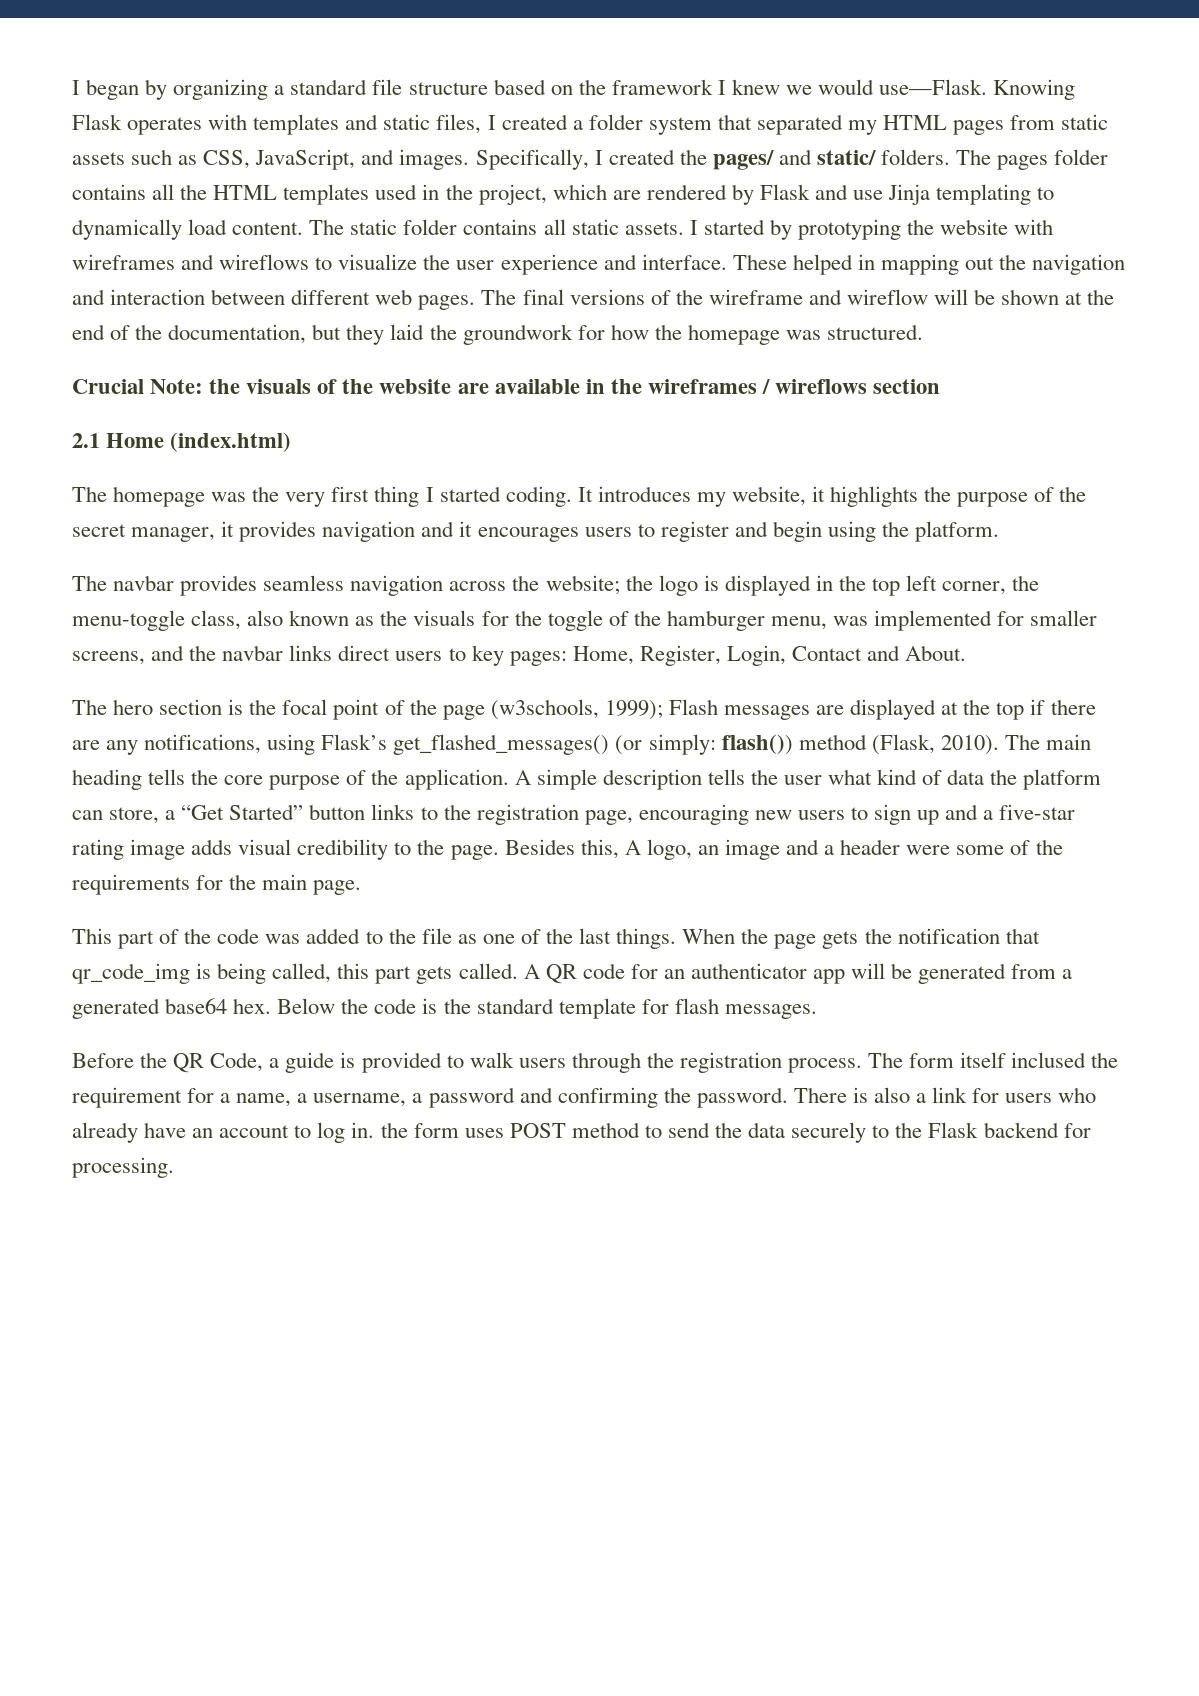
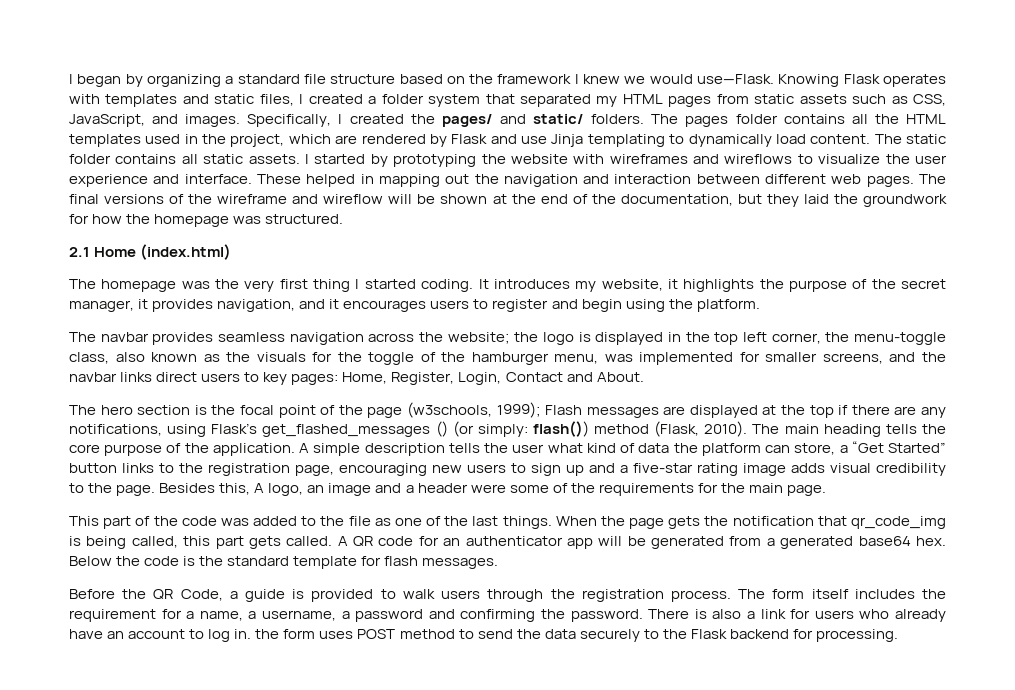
- Crucial Note: the visuals of the website are available in the wireframes / wireflows section
- It introduces my website, it highlights the purpose of the secret manager, it provides navigation and it encourages users to register and begin using the platform.
+ It introduces my website, it highlights the purpose of the secret manager, it provides navigation, and it encourages users to register and begin using the platform.
- The hero section is the focal point of the page (w3schools, 1999); Flash messages are displayed at the top if there are any notifications, using Flask’s get_flashed_messages() (or simply: flash()) method (Flask, 2010).
+ The hero section is the focal point of the page (w3schools, 1999); Flash messages are displayed at the top if there are any notifications, using Flask’s get_flashed_messages () (or simply: flash()) method (Flask, 2010).
- The form itself inclused the requirement for a name, a username, a password and confirming the password.
+ The form itself includes the requirement for a name, a username, a password and confirming the password.

